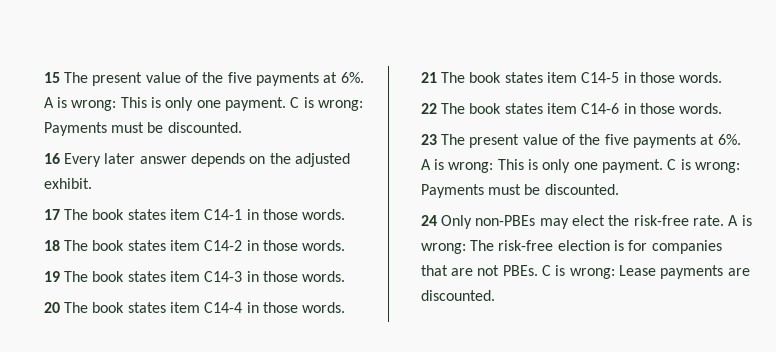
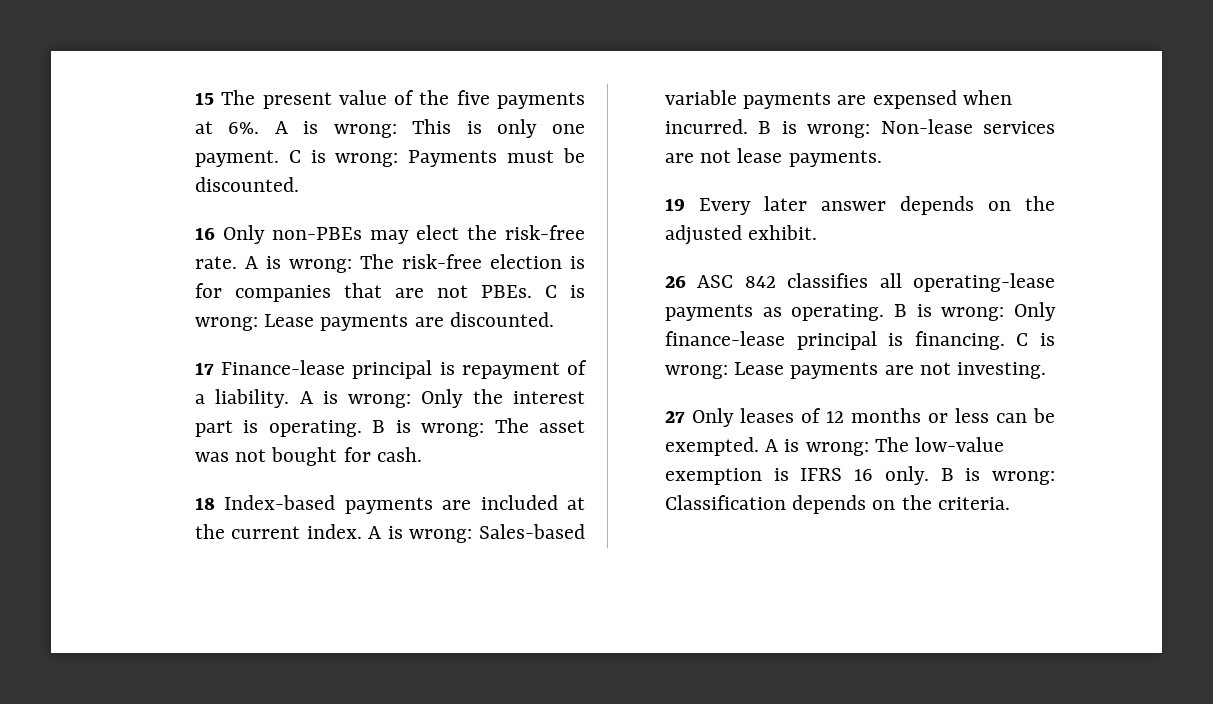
- 16 Every later answer depends on the adjusted exhibit.
- 17 The book states item C14-1 in those words.
- 18 The book states item C14-2 in those words.
- 19 The book states item C14-3 in those words.
- 20 The book states item C14-4 in those words.
- 21 The book states item C14-5 in those words.
- 22 The book states item C14-6 in those words.
- 23 The present value of the five payments at 6%. A is wrong: This is only one payment. C is wrong: Payments must be discounted.
- 24 Only non-PBEs may elect the risk-free rate.
+ 16 Only non-PBEs may elect the risk-free rate.
+ 17 Finance-lease principal is repayment of a liability. A is wrong: Only the interest part is operating. B is wrong: The asset was not bought for cash.
+ 18 Index-based payments are included at the current index. A is wrong: Sales-based variable payments are expensed when incurred. B is wrong: Non-lease services are not lease payments.
+ 19 Every later answer depends on the adjusted exhibit.
+ 26 ASC 842 classifies all operating-lease payments as operating. B is wrong: Only finance-lease principal is financing. C is wrong: Lease payments are not investing.
+ 27 Only leases of 12 months or less can be exempted. A is wrong: The low-value exemption is IFRS 16 only. B is wrong: Classification depends on the criteria.

